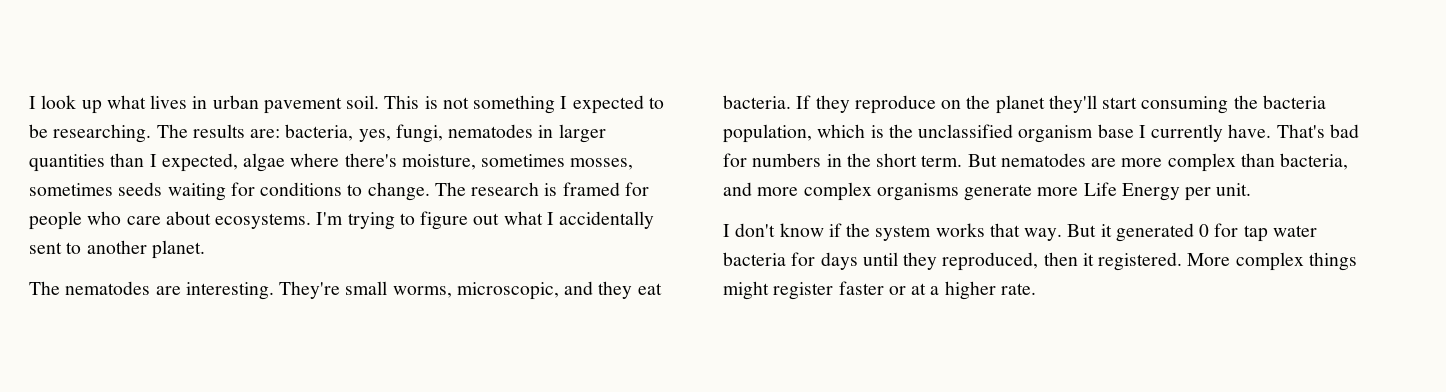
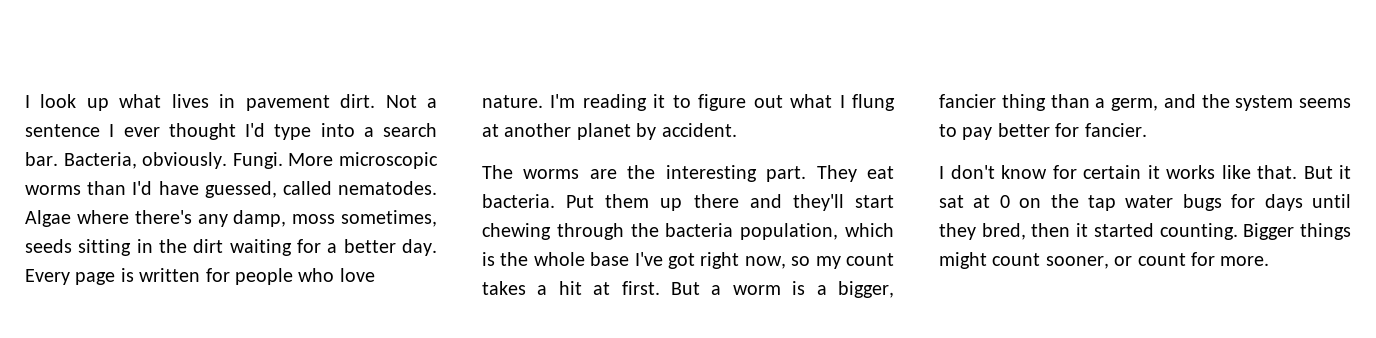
- I look up what lives in urban pavement soil. This is not something I expected to be researching. The results are: bacteria, yes, fungi, nematodes in larger quantities than I expected, algae where there's moisture, sometimes mosses, sometimes seeds waiting for conditions to change. The research is framed for people who care about ecosystems. I'm trying to figure out what I accidentally sent to another planet.
- The nematodes are interesting. They're small worms, microscopic, and they eat bacteria. If they reproduce on the planet they'll start consuming the bacteria population, which is the unclassified organism base I currently have. That's bad for numbers in the short term. But nematodes are more complex than bacteria, and more complex organisms generate more Life Energy per unit.
- I don't know if the system works that way. But it generated 0 for tap water bacteria for days until they reproduced, then it registered. More complex things might register faster or at a higher rate.
+ I look up what lives in pavement dirt. Not a sentence I ever thought I'd type into a search bar. Bacteria, obviously. Fungi. More microscopic worms than I'd have guessed, called nematodes. Algae where there's any damp, moss sometimes, seeds sitting in the dirt waiting for a better day. Every page is written for people who love nature. I'm reading it to figure out what I flung at another planet by accident.
+ The worms are the interesting part. They eat bacteria. Put them up there and they'll start chewing through the bacteria population, which is the whole base I've got right now, so my count takes a hit at first. But a worm is a bigger, fancier thing than a germ, and the system seems to pay better for fancier.
+ I don't know for certain it works like that. But it sat at 0 on the tap water bugs for days until they bred, then it started counting. Bigger things might count sooner, or count for more.

